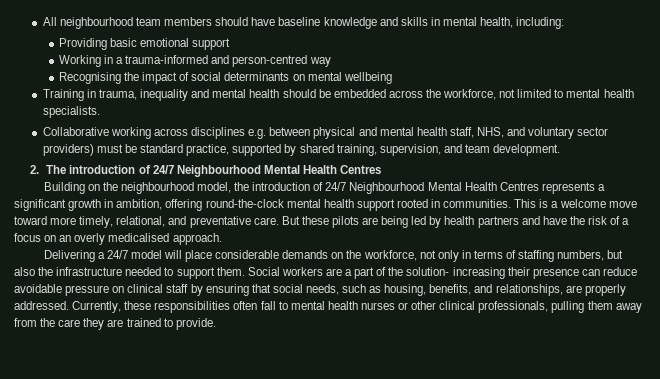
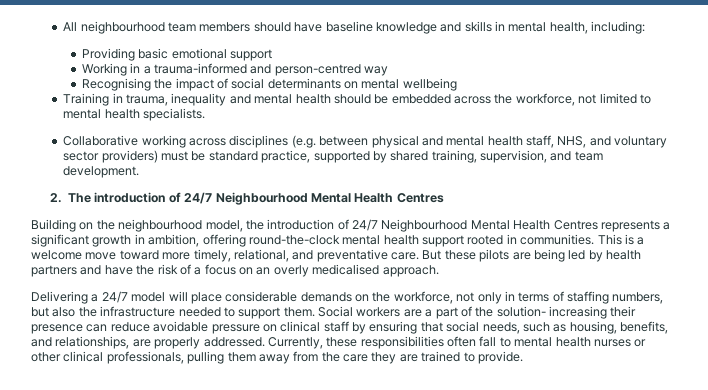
- Collaborative working across disciplines e.g. between physical and mental health staff, NHS, and voluntary sector providers) must be standard practice, supported by shared training, supervision, and team development.
+ Collaborative working across disciplines (e.g. between physical and mental health staff, NHS, and voluntary sector providers) must be standard practice, supported by shared training, supervision, and team development.

